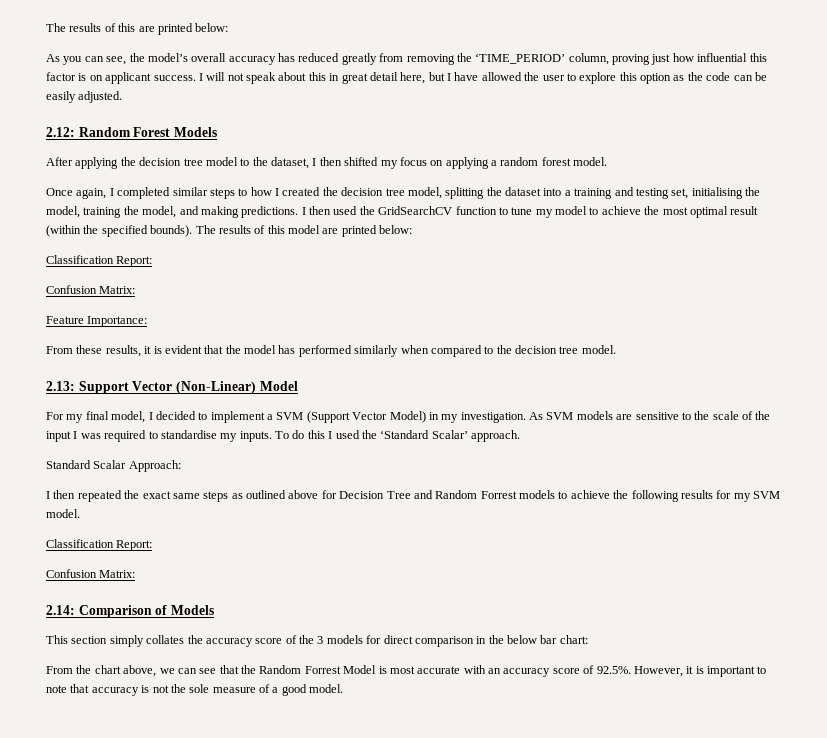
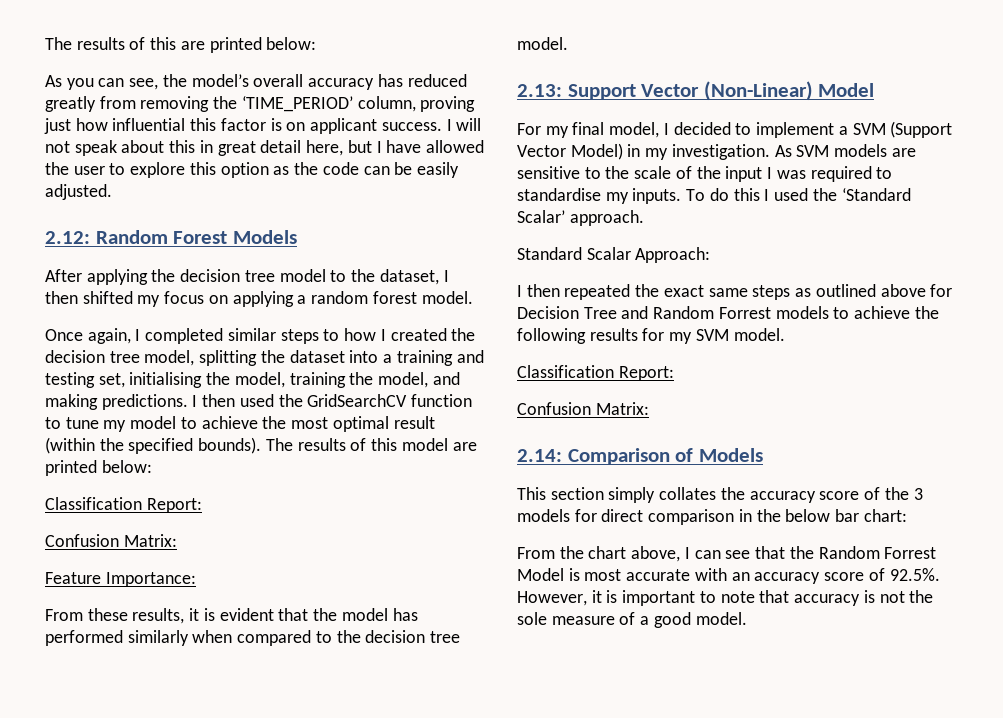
- From the chart above, we can see that the Random Forrest Model is most accurate with an accuracy score of 92.5%. However, it is important to note that accuracy is not the sole measure of a good model.
+ From the chart above, I can see that the Random Forrest Model is most accurate with an accuracy score of 92.5%. However, it is important to note that accuracy is not the sole measure of a good model.

